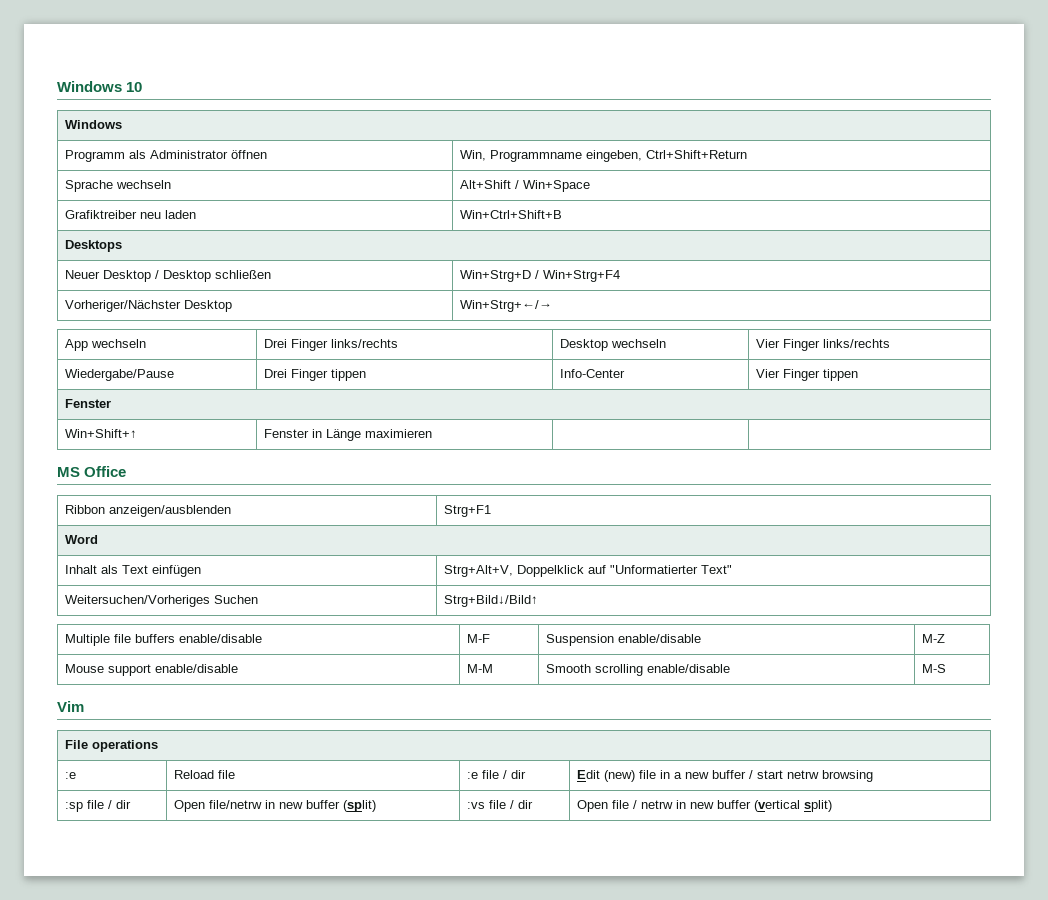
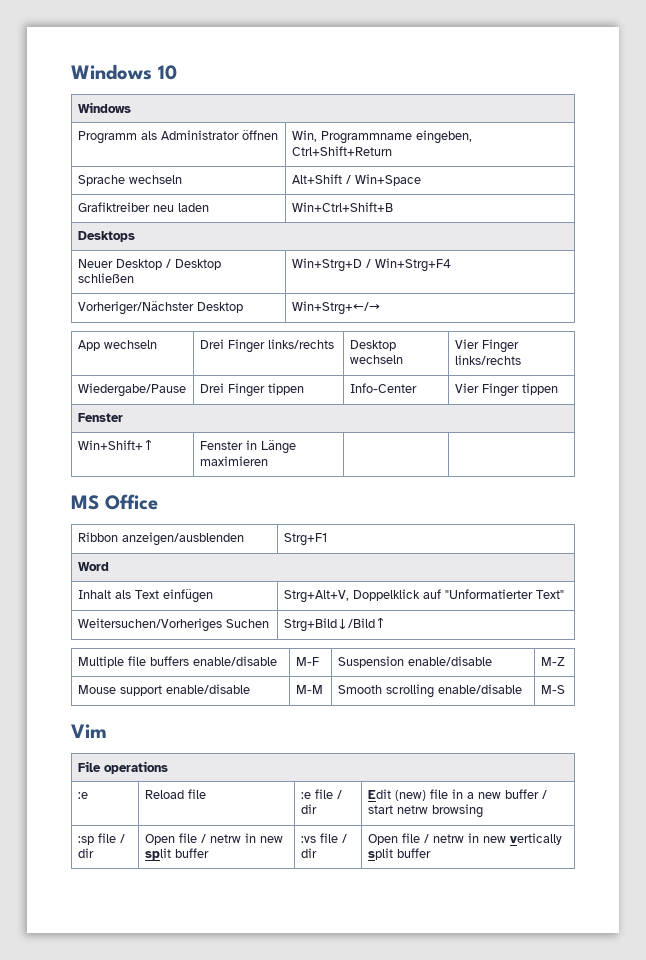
- :sp file / dir | Open file/netrw in new buffer (split) | :vs file / dir | Open file / netrw in new buffer (vertical split)
+ :sp file / dir | Open file / netrw in new split buffer | :vs file / dir | Open file / netrw in new vertically split buffer

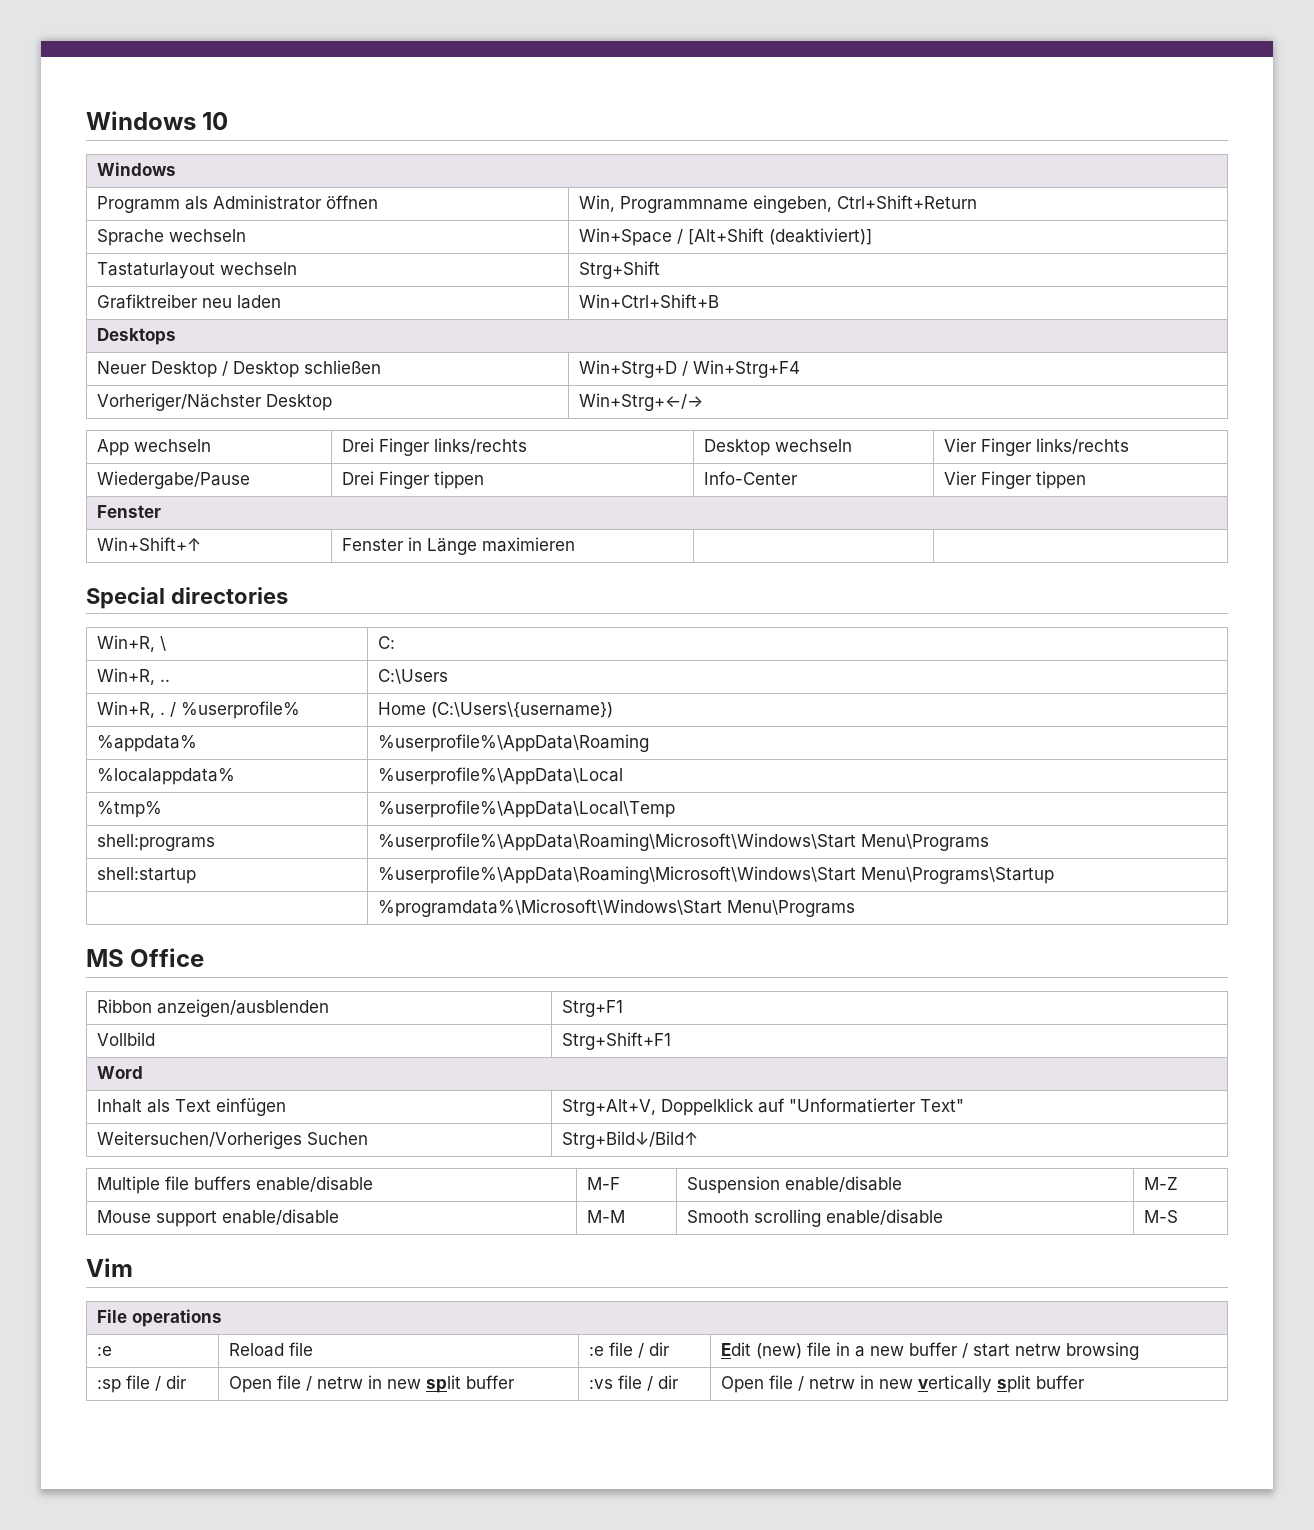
- Sprache wechseln | Alt+Shift / Win+Space
+ Sprache wechseln | Win+Space / [Alt+Shift (deaktiviert)]
+ Tastaturlayout wechseln | Strg+Shift
+ Special directories
+ Win+R, \ | C:
+ Win+R, .. | C:\Users
+ Win+R, . / %userprofile% | Home (C:\Users\{username})
+ %appdata% | %userprofile%\AppData\Roaming
+ %localappdata% | %userprofile%\AppData\Local
+ %tmp% | %userprofile%\AppData\Local\Temp
+ shell:programs | %userprofile%\AppData\Roaming\Microsoft\Windows\Start Menu\Programs
+ shell:startup | %userprofile%\AppData\Roaming\Microsoft\Windows\Start Menu\Programs\Startup
+ | %programdata%\Microsoft\Windows\Start Menu\Programs
+ Vollbild | Strg+Shift+F1

